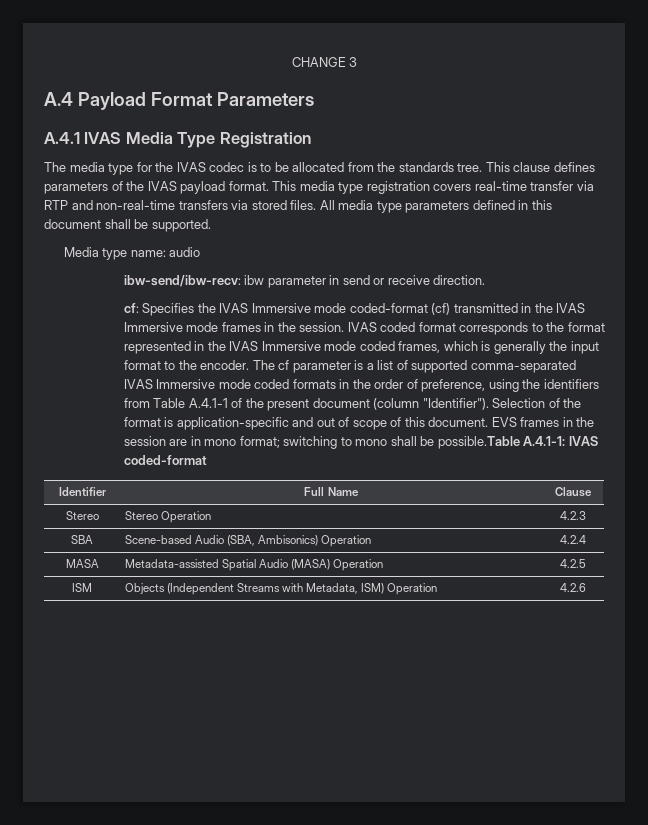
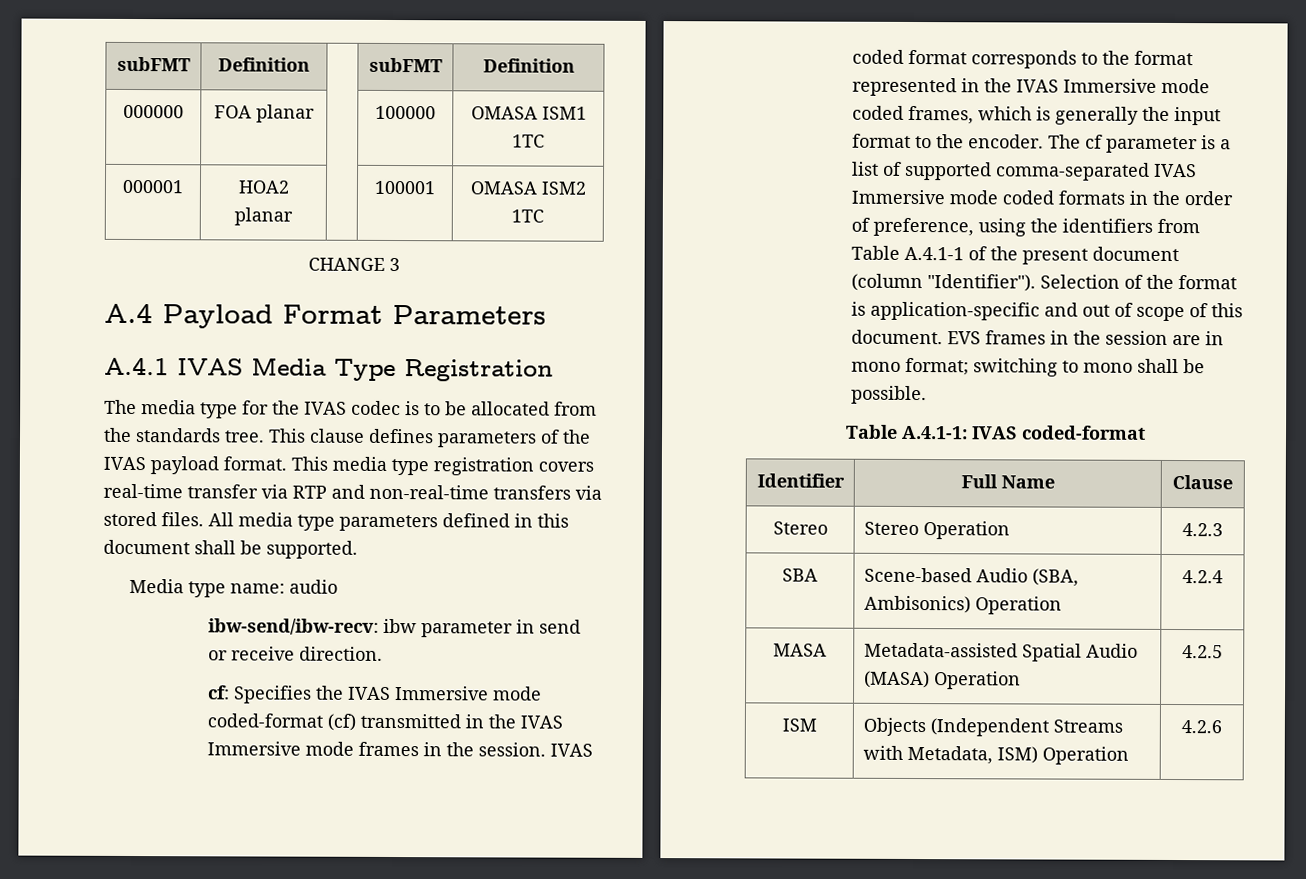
+ subFMT | Definition | | subFMT | Definition
+ 000000 | FOA planar | | 100000 | OMASA ISM1 1TC
+ 000001 | HOA2 planar | | 100001 | OMASA ISM2 1TC
- EVS frames in the session are in mono format; switching to mono shall be possible.Table A.4.1-1: IVAS coded-format
+ EVS frames in the session are in mono format; switching to mono shall be possible.
+ Table A.4.1-1: IVAS coded-format

